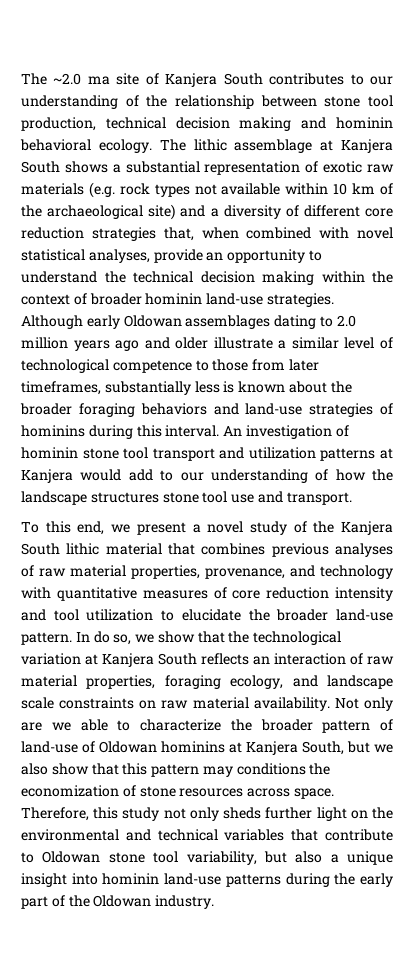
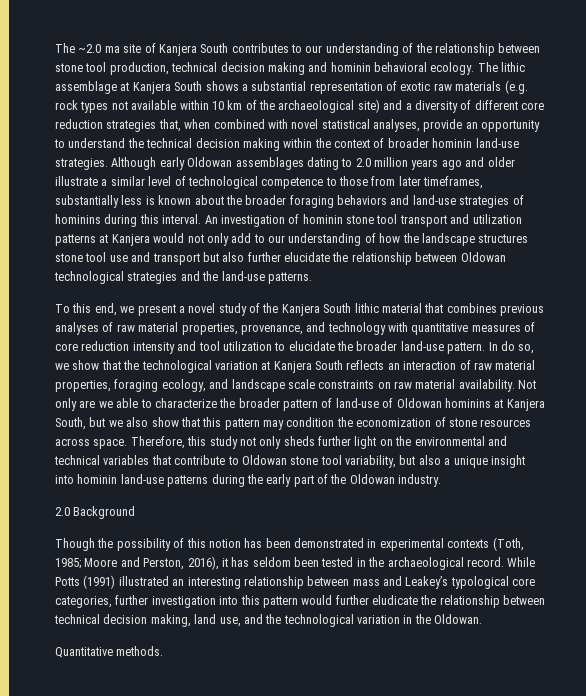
- An investigation of hominin stone tool transport and utilization patterns at Kanjera would add to our understanding of how the landscape structures stone tool use and transport.
+ An investigation of hominin stone tool transport and utilization patterns at Kanjera would not only add to our understanding of how the landscape structures stone tool use and transport but also further elucidate the relationship between Oldowan technological strategies and the land-use patterns.
- Not only are we able to characterize the broader pattern of land-use of Oldowan hominins at Kanjera South, but we also show that this pattern may conditions the economization of stone resources across space.
+ Not only are we able to characterize the broader pattern of land-use of Oldowan hominins at Kanjera South, but we also show that this pattern may condition the economization of stone resources across space.
+ 2.0 Background
+ Though the possibility of this notion has been demonstrated in experimental contexts (Toth, 1985; Moore and Perston, 2016), it has seldom been tested in the archaeological record. While Potts (1991) illustrated an interesting relationship between mass and Leakey’s typological core categories, further investigation into this pattern would further eludicate the relationship between technical decision making, land use, and the technological variation in the Oldowan.
+ Quantitative methods.

